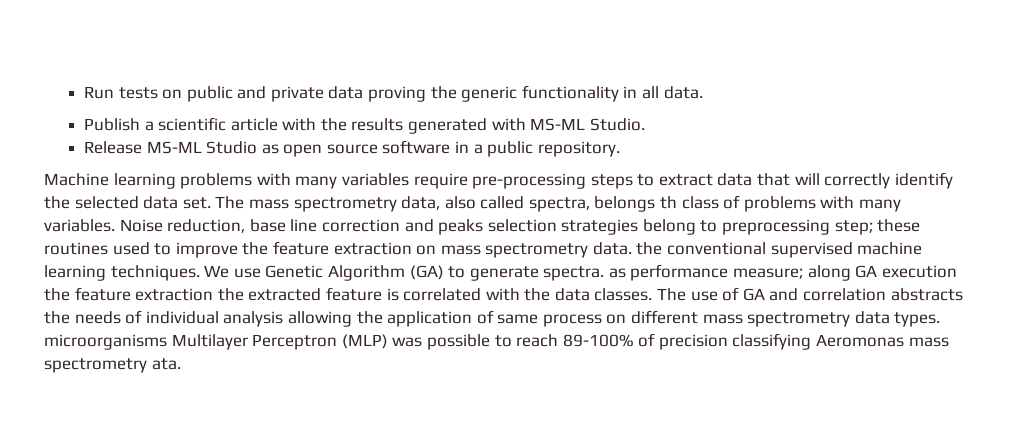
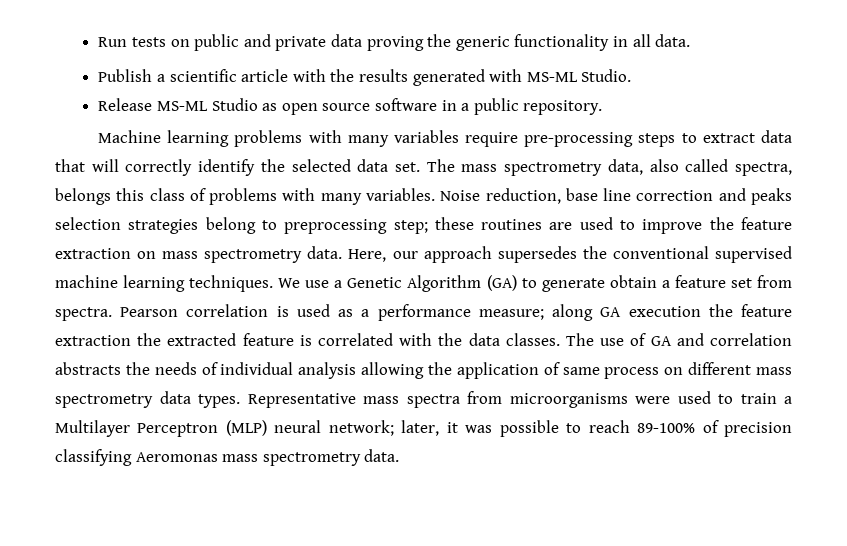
- The mass spectrometry data, also called spectra, belongs th class of problems with many variables.
+ The mass spectrometry data, also called spectra, belongs this class of problems with many variables.
- Noise reduction, base line correction and peaks selection strategies belong to preprocessing step; these routines used to improve the feature extraction on mass spectrometry data. the conventional supervised machine learning techniques.
+ Noise reduction, base line correction and peaks selection strategies belong to preprocessing step; these routines are used to improve the feature extraction on mass spectrometry data. Here, our approach supersedes the conventional supervised machine learning techniques.
- We use Genetic Algorithm (GA) to generate spectra. as performance measure; along GA execution the feature extraction the extracted feature is correlated with the data classes.
+ We use a Genetic Algorithm (GA) to generate obtain a feature set from spectra. Pearson correlation is used as a performance measure; along GA execution the feature extraction the extracted feature is correlated with the data classes.
- The use of GA and correlation abstracts the needs of individual analysis allowing the application of same process on different mass spectrometry data types. microorganisms Multilayer Perceptron (MLP) was possible to reach 89-100% of precision classifying Aeromonas mass spectrometry ata.
+ The use of GA and correlation abstracts the needs of individual analysis allowing the application of same process on different mass spectrometry data types. Representative mass spectra from microorganisms were used to train a Multilayer Perceptron (MLP) neural network; later, it was possible to reach 89-100% of precision classifying Aeromonas mass spectrometry data.

